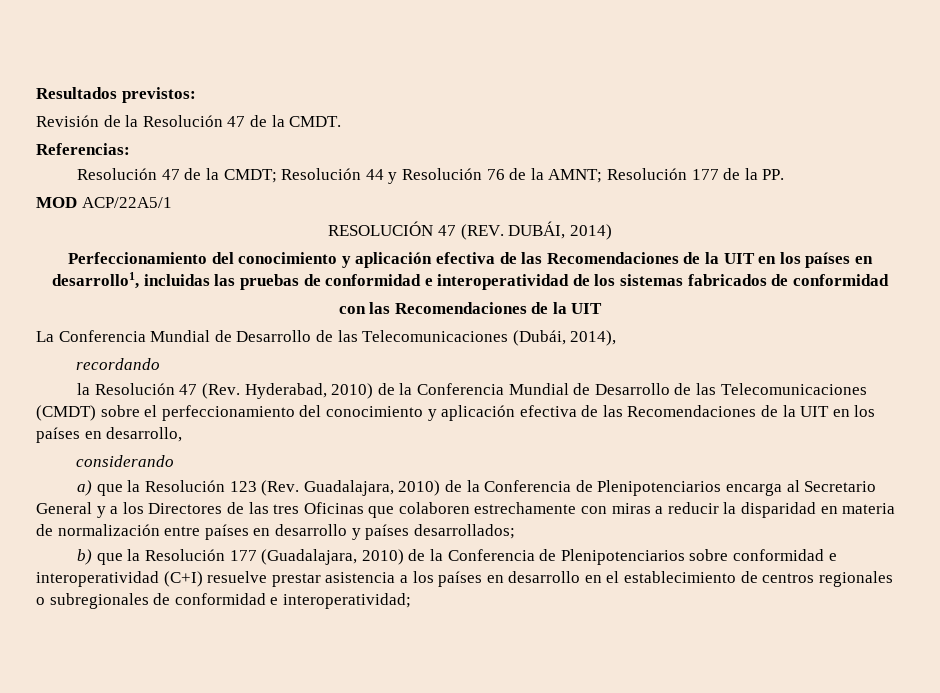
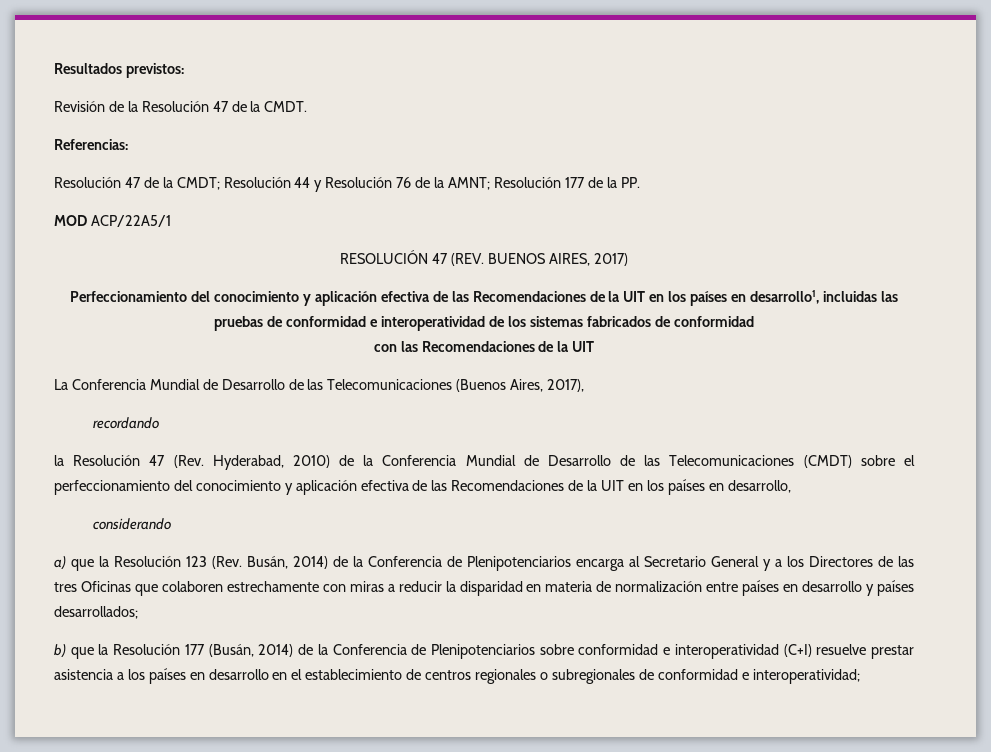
- RESOLUCIÓN 47 (REV. DUBÁI, 2014)
+ RESOLUCIÓN 47 (REV. BUENOS AIRES, 2017)
- La Conferencia Mundial de Desarrollo de las Telecomunicaciones (Dubái, 2014),
+ La Conferencia Mundial de Desarrollo de las Telecomunicaciones (Buenos Aires, 2017),
- a) que la Resolución 123 (Rev. Guadalajara, 2010) de la Conferencia de Plenipotenciarios encarga al Secretario General y a los Directores de las tres Oficinas que colaboren estrechamente con miras a reducir la disparidad en materia de normalización entre países en desarrollo y países desarrollados;
+ a) que la Resolución 123 (Rev. Busán, 2014) de la Conferencia de Plenipotenciarios encarga al Secretario General y a los Directores de las tres Oficinas que colaboren estrechamente con miras a reducir la disparidad en materia de normalización entre países en desarrollo y países desarrollados;
- b) que la Resolución 177 (Guadalajara, 2010) de la Conferencia de Plenipotenciarios sobre conformidad e interoperatividad (C+I) resuelve prestar asistencia a los países en desarrollo en el establecimiento de centros regionales o subregionales de conformidad e interoperatividad;
+ b) que la Resolución 177 (Busán, 2014) de la Conferencia de Plenipotenciarios sobre conformidad e interoperatividad (C+I) resuelve prestar asistencia a los países en desarrollo en el establecimiento de centros regionales o subregionales de conformidad e interoperatividad;

